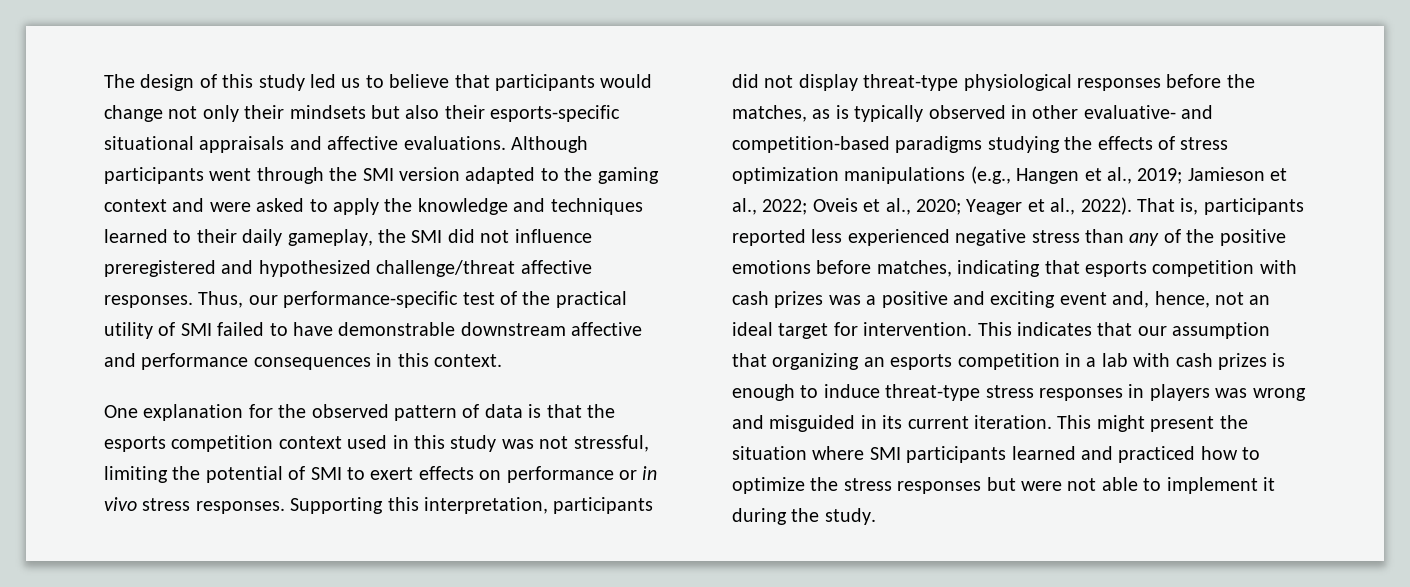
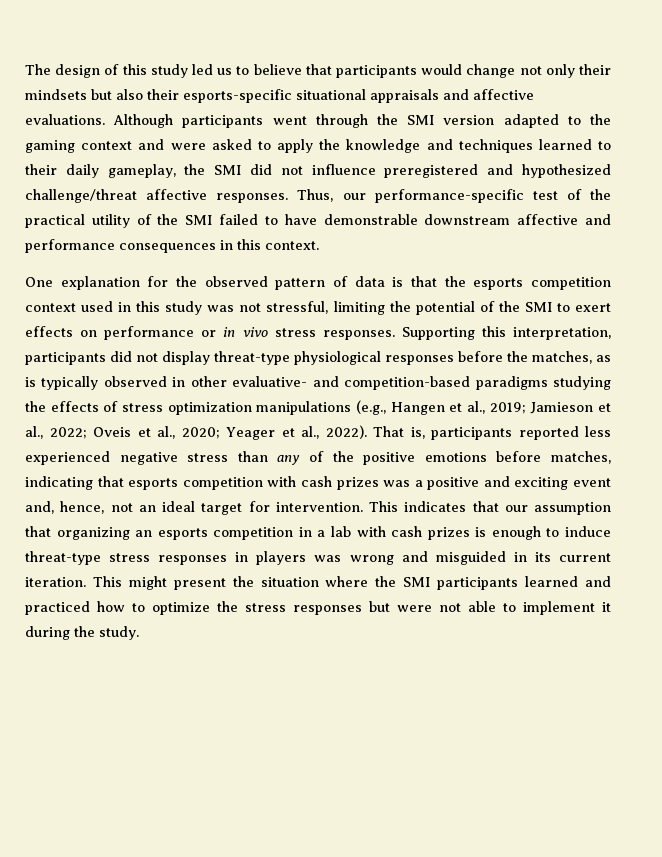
- Thus, our performance-specific test of the practical utility of SMI failed to have demonstrable downstream affective and performance consequences in this context.
+ Thus, our performance-specific test of the practical utility of the SMI failed to have demonstrable downstream affective and performance consequences in this context.
- One explanation for the observed pattern of data is that the esports competition context used in this study was not stressful, limiting the potential of SMI to exert effects on performance or in vivo stress responses.
+ One explanation for the observed pattern of data is that the esports competition context used in this study was not stressful, limiting the potential of the SMI to exert effects on performance or in vivo stress responses.
- This might present the situation where SMI participants learned and practiced how to optimize the stress responses but were not able to implement it during the study.
+ This might present the situation where the SMI participants learned and practiced how to optimize the stress responses but were not able to implement it during the study.

